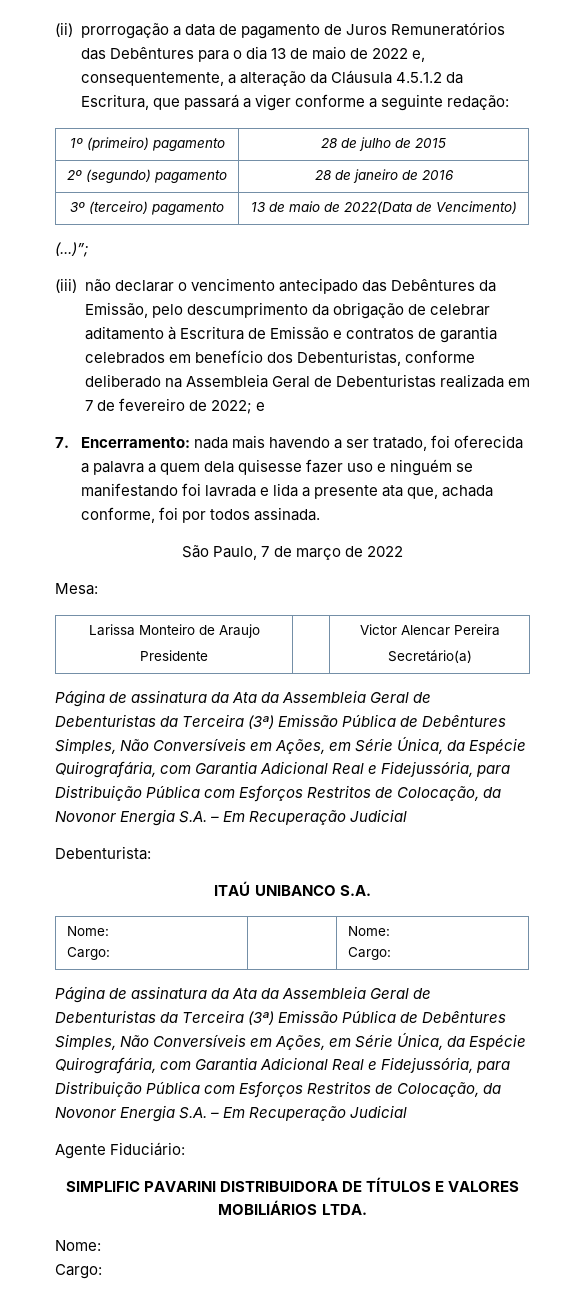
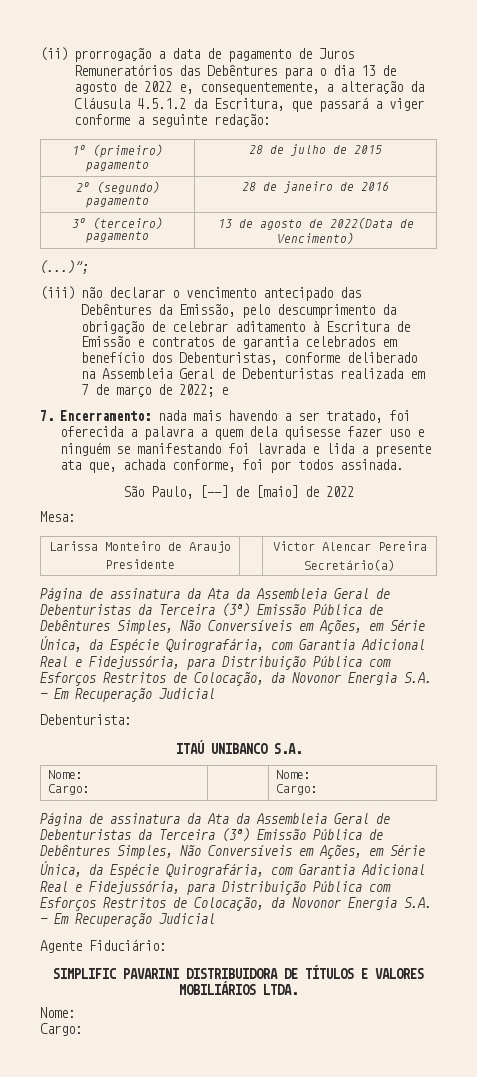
- (ii) prorrogação a data de pagamento de Juros Remuneratórios das Debêntures para o dia 13 de maio de 2022 e, consequentemente, a alteração da Cláusula 4.5.1.2 da Escritura, que passará a viger conforme a seguinte redação:
+ (ii) prorrogação a data de pagamento de Juros Remuneratórios das Debêntures para o dia 13 de agosto de 2022 e, consequentemente, a alteração da Cláusula 4.5.1.2 da Escritura, que passará a viger conforme a seguinte redação:
- 3º (terceiro) pagamento | 13 de maio de 2022(Data de Vencimento)
+ 3º (terceiro) pagamento | 13 de agosto de 2022(Data de Vencimento)
- (iii) não declarar o vencimento antecipado das Debêntures da Emissão, pelo descumprimento da obrigação de celebrar aditamento à Escritura de Emissão e contratos de garantia celebrados em benefício dos Debenturistas, conforme deliberado na Assembleia Geral de Debenturistas realizada em 7 de fevereiro de 2022; e
+ (iii) não declarar o vencimento antecipado das Debêntures da Emissão, pelo descumprimento da obrigação de celebrar aditamento à Escritura de Emissão e contratos de garantia celebrados em benefício dos Debenturistas, conforme deliberado na Assembleia Geral de Debenturistas realizada em 7 de março de 2022; e
- São Paulo, 7 de março de 2022
+ São Paulo, [--] de [maio] de 2022

